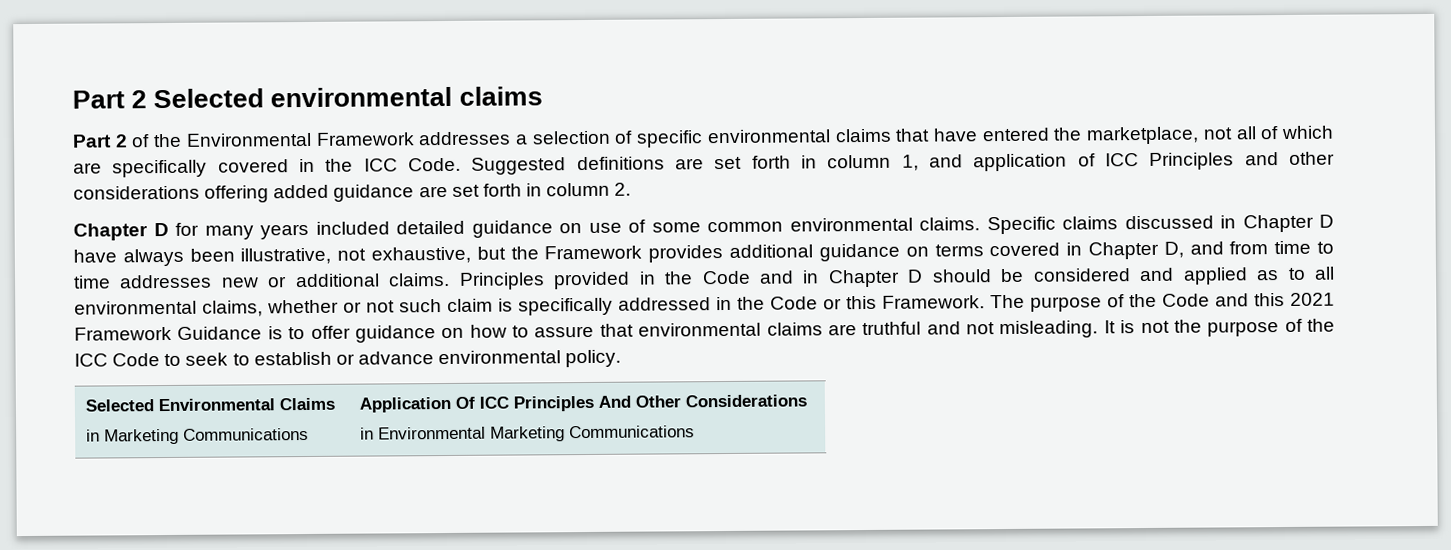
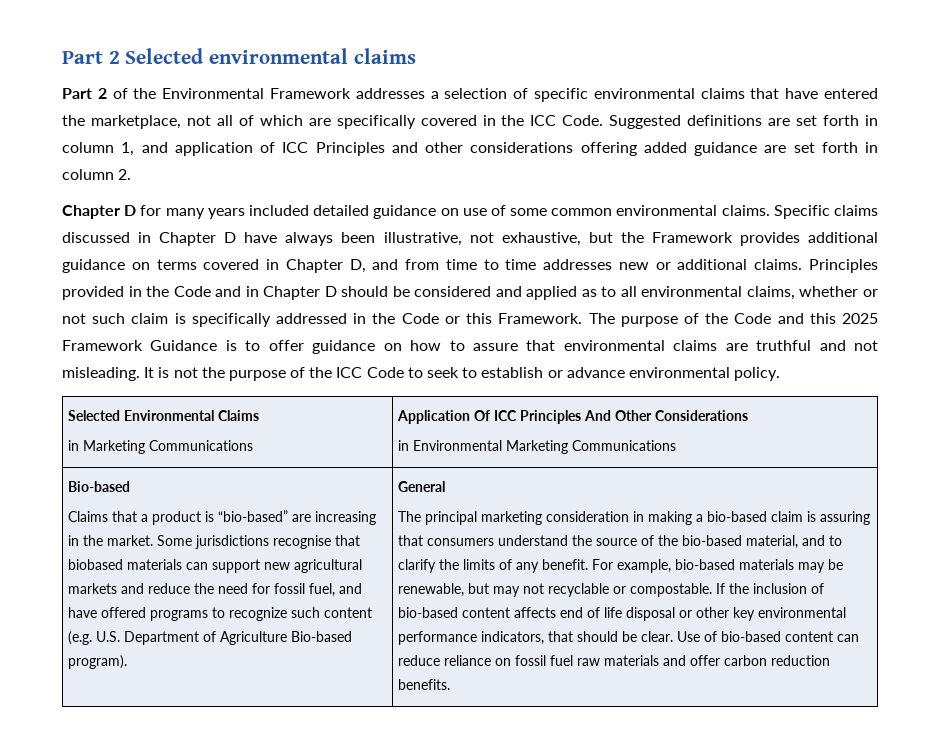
- The purpose of the Code and this 2021 Framework Guidance is to offer guidance on how to assure that environmental claims are truthful and not misleading.
+ The purpose of the Code and this 2025 Framework Guidance is to offer guidance on how to assure that environmental claims are truthful and not misleading.
  Selected Environmental Claims
  in Marketing Communications | Application Of ICC Principles And Other Considerations
  in Environmental Marketing Communications
+ Bio-based
+ Claims that a product is “bio-based” are increasing in the market. Some jurisdictions recognise that biobased materials can support new agricultural markets and reduce the need for fossil fuel, and have offered programs to recognize such content (e.g. U.S. Department of Agriculture Bio-based program). | General
+ The principal marketing consideration in making a bio-based claim is assuring that consumers understand the source of the bio-based material, and to clarify the limits of any benefit. For example, bio-based materials may be renewable, but may not recyclable or compostable. If the inclusion of bio-based content affects end of life disposal or other key environmental performance indicators, that should be clear. Use of bio-based content can reduce reliance on fossil fuel raw materials and offer carbon reduction benefits.

